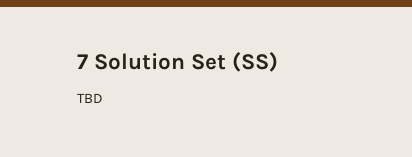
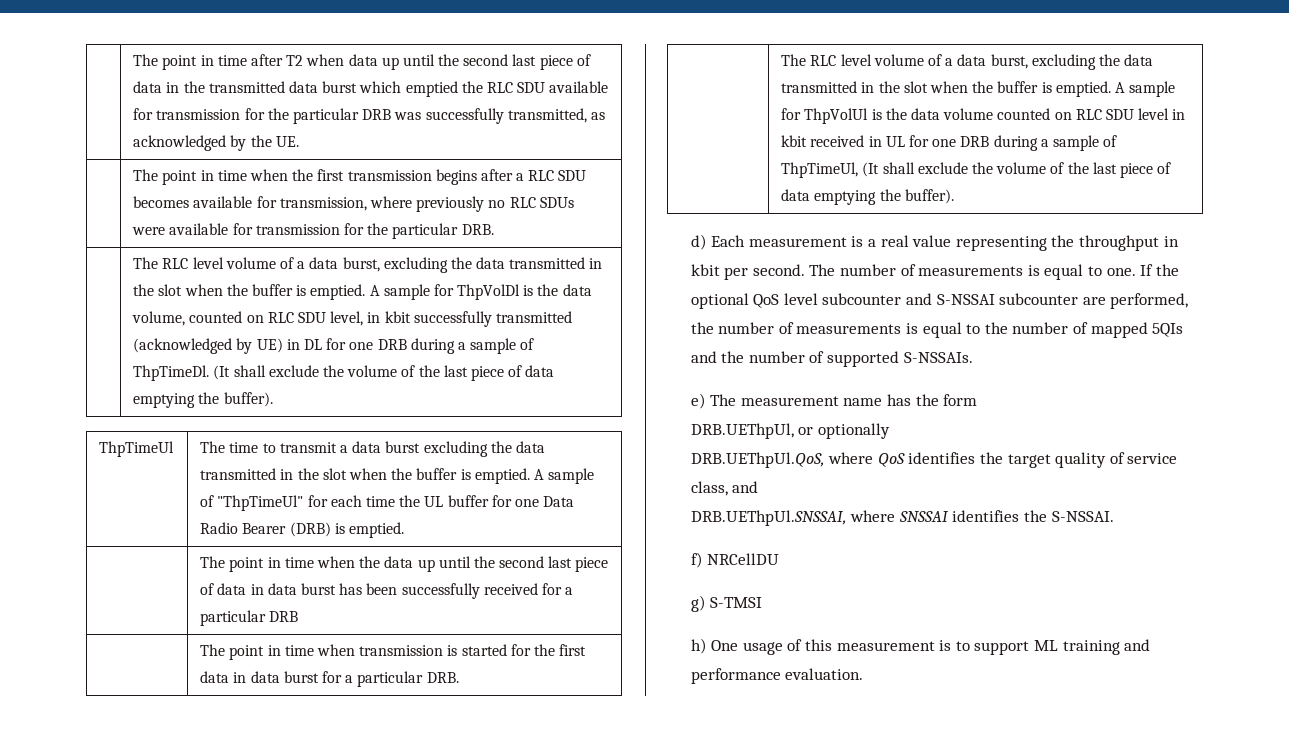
- 7 Solution Set (SS)
- TBD
+ The point in time after T2 when data up until the second last piece of data in the transmitted data burst which emptied the RLC SDU available for transmission for the particular DRB was successfully transmitted, as acknowledged by the UE.
+ | The point in time when the first transmission begins after a RLC SDU becomes available for transmission, where previously no RLC SDUs were available for transmission for the particular DRB.
+ | The RLC level volume of a data burst, excluding the data transmitted in the slot when the buffer is emptied. A sample for ThpVolDl is the data volume, counted on RLC SDU level, in kbit successfully transmitted (acknowledged by UE) in DL for one DRB during a sample of ThpTimeDl. (It shall exclude the volume of the last piece of data emptying the buffer).
+ ThpTimeUl | The time to transmit a data burst excluding the data transmitted in the slot when the buffer is emptied. A sample of "ThpTimeUl" for each time the UL buffer for one Data Radio Bearer (DRB) is emptied.
+ | The point in time when the data up until the second last piece of data in data burst has been successfully received for a particular DRB
+ | The point in time when transmission is started for the first data in data burst for a particular DRB.
+ | The RLC level volume of a data burst, excluding the data transmitted in the slot when the buffer is emptied. A sample for ThpVolUl is the data volume counted on RLC SDU level in kbit received in UL for one DRB during a sample of ThpTimeUl, (It shall exclude the volume of the last piece of data emptying the buffer).
+ d) Each measurement is a real value representing the throughput in kbit per second. The number of measurements is equal to one. If the optional QoS level subcounter and S-NSSAI subcounter are performed, the number of measurements is equal to the number of mapped 5QIs and the number of supported S-NSSAIs.
+ e) The measurement name has the form
+ DRB.UEThpUl, or optionally
+ DRB.UEThpUl.QoS, where QoS identifies the target quality of service class, and
+ DRB.UEThpUl.SNSSAI, where SNSSAI identifies the S-NSSAI.
+ f) NRCellDU
+ g) S-TMSI
+ h) One usage of this measurement is to support ML training and performance evaluation.

